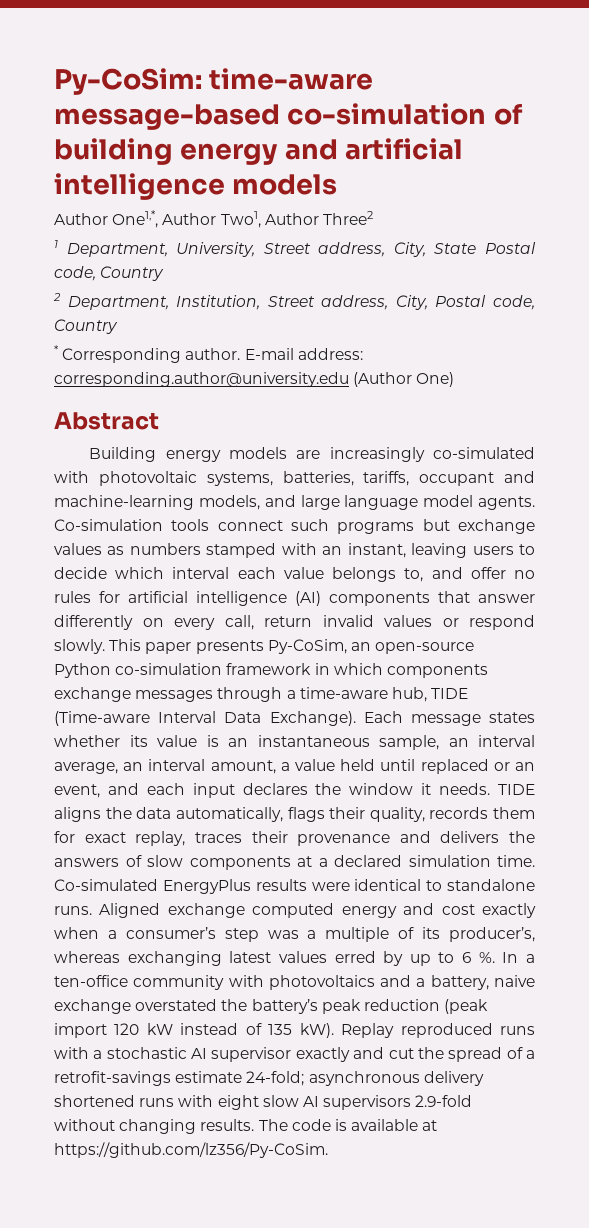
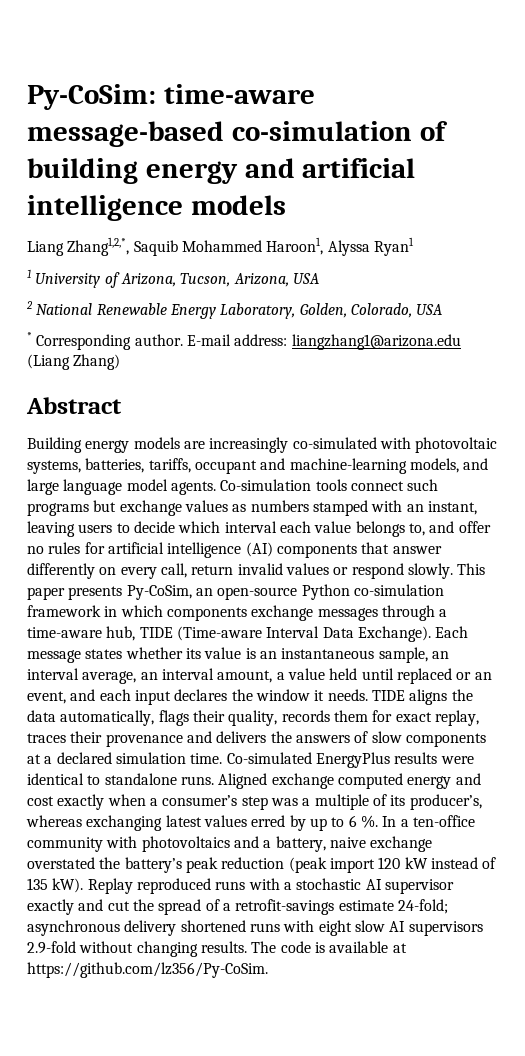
- Author One1,*, Author Two1, Author Three2
- 1 Department, University, Street address, City, State Postal code, Country
- 2 Department, Institution, Street address, City, Postal code, Country
+ Liang Zhang1,2,*, Saquib Mohammed Haroon1, Alyssa Ryan1
+ 1 University of Arizona, Tucson, Arizona, USA
+ 2 National Renewable Energy Laboratory, Golden, Colorado, USA
- E-mail address: corresponding.author@university.edu (Author One)
+ E-mail address: liangzhang1@arizona.edu (Liang Zhang)

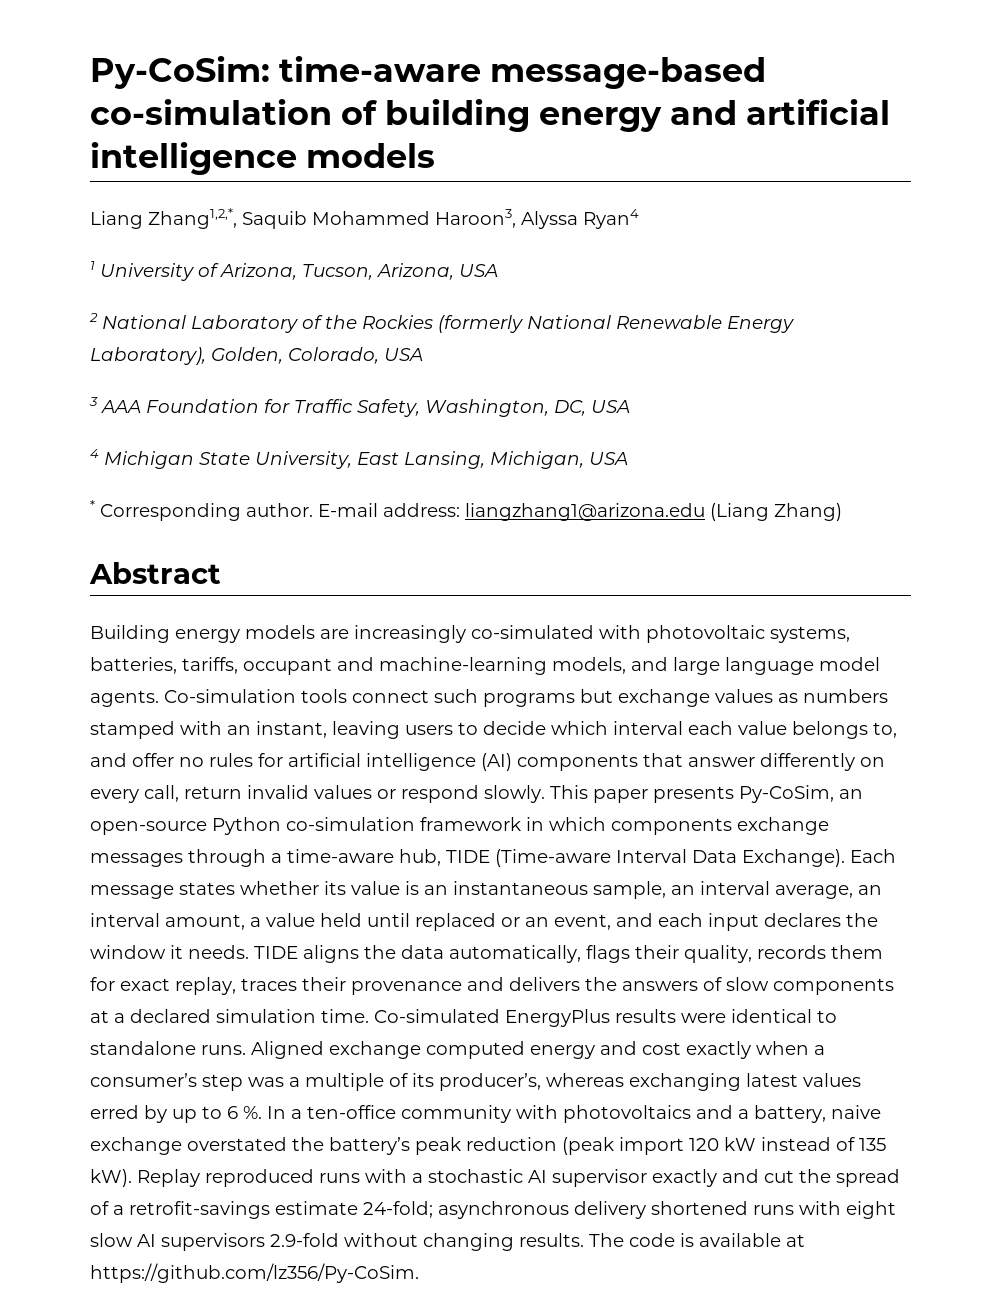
- Liang Zhang1,2,*, Saquib Mohammed Haroon1, Alyssa Ryan1
+ Liang Zhang1,2,*, Saquib Mohammed Haroon3, Alyssa Ryan4
- 2 National Renewable Energy Laboratory, Golden, Colorado, USA
+ 2 National Laboratory of the Rockies (formerly National Renewable Energy Laboratory), Golden, Colorado, USA
+ 3 AAA Foundation for Traffic Safety, Washington, DC, USA
+ 4 Michigan State University, East Lansing, Michigan, USA

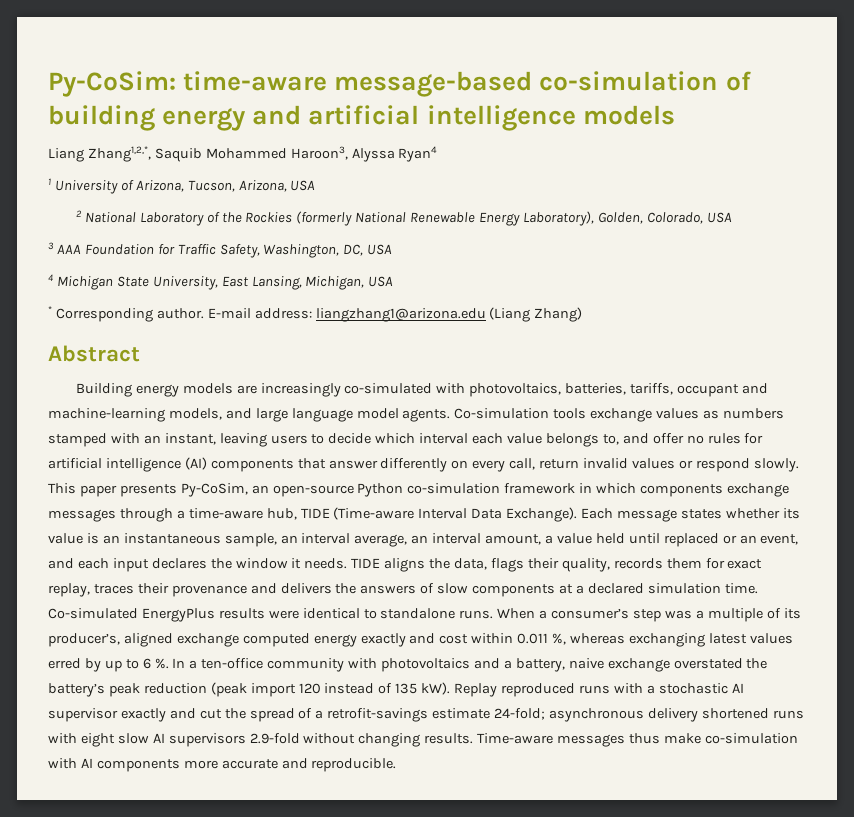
- Building energy models are increasingly co-simulated with photovoltaic systems, batteries, tariffs, occupant and machine-learning models, and large language model agents.
+ Building energy models are increasingly co-simulated with photovoltaics, batteries, tariffs, occupant and machine-learning models, and large language model agents.
- Co-simulation tools connect such programs but exchange values as numbers stamped with an instant, leaving users to decide which interval each value belongs to, and offer no rules for artificial intelligence (AI) components that answer differently on every call, return invalid values or respond slowly.
+ Co-simulation tools exchange values as numbers stamped with an instant, leaving users to decide which interval each value belongs to, and offer no rules for artificial intelligence (AI) components that answer differently on every call, return invalid values or respond slowly.
- TIDE aligns the data automatically, flags their quality, records them for exact replay, traces their provenance and delivers the answers of slow components at a declared simulation time.
+ TIDE aligns the data, flags their quality, records them for exact replay, traces their provenance and delivers the answers of slow components at a declared simulation time.
- Aligned exchange computed energy and cost exactly when a consumer’s step was a multiple of its producer’s, whereas exchanging latest values erred by up to 6 %.
+ When a consumer’s step was a multiple of its producer’s, aligned exchange computed energy exactly and cost within 0.011 %, whereas exchanging latest values erred by up to 6 %.
- In a ten-office community with photovoltaics and a battery, naive exchange overstated the battery’s peak reduction (peak import 120 kW instead of 135 kW).
+ In a ten-office community with photovoltaics and a battery, naive exchange overstated the battery’s peak reduction (peak import 120 instead of 135 kW).
- The code is available at https://github.com/lz356/Py-CoSim.
+ Time-aware messages thus make co-simulation with AI components more accurate and reproducible.

